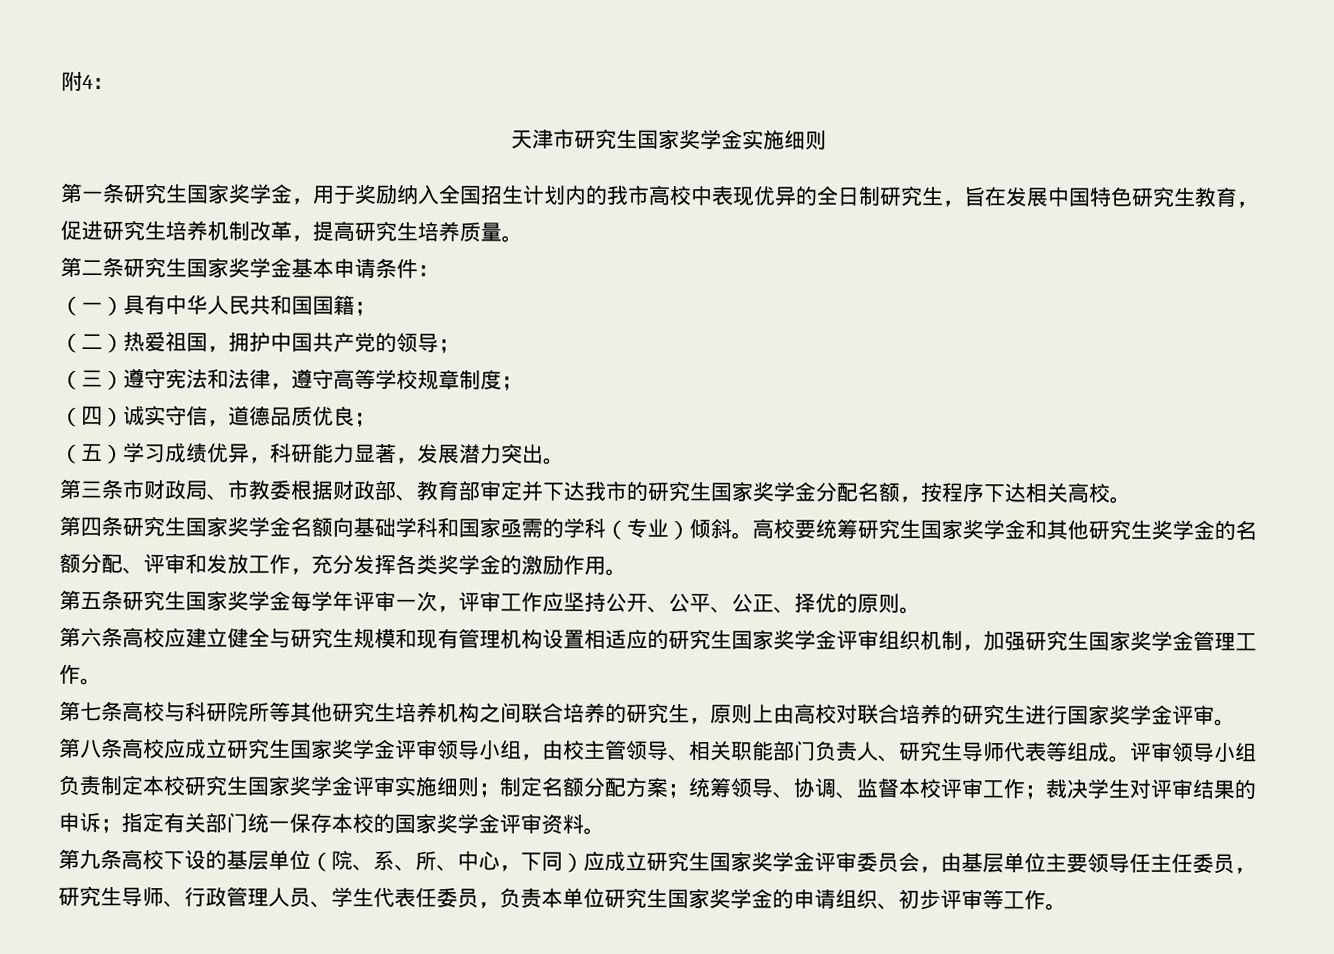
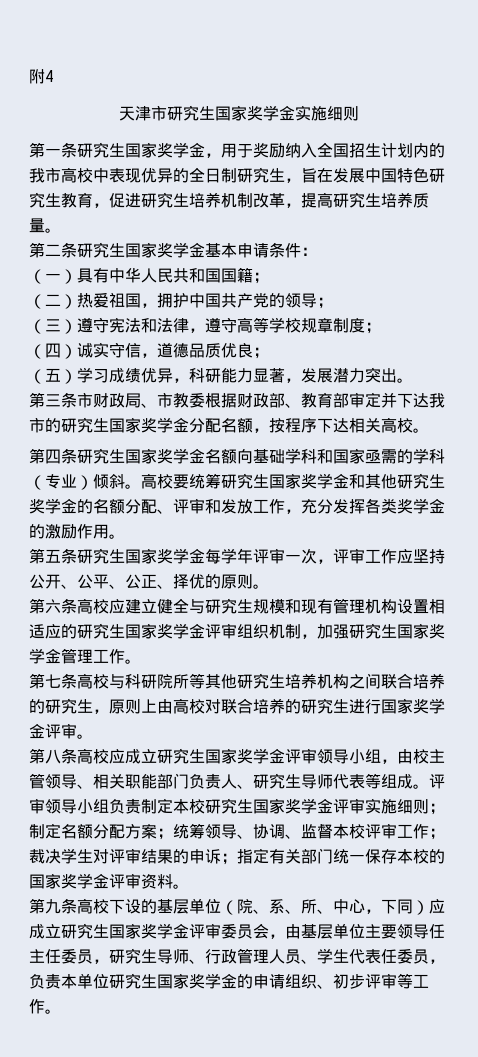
- 附4：
+ 附4

